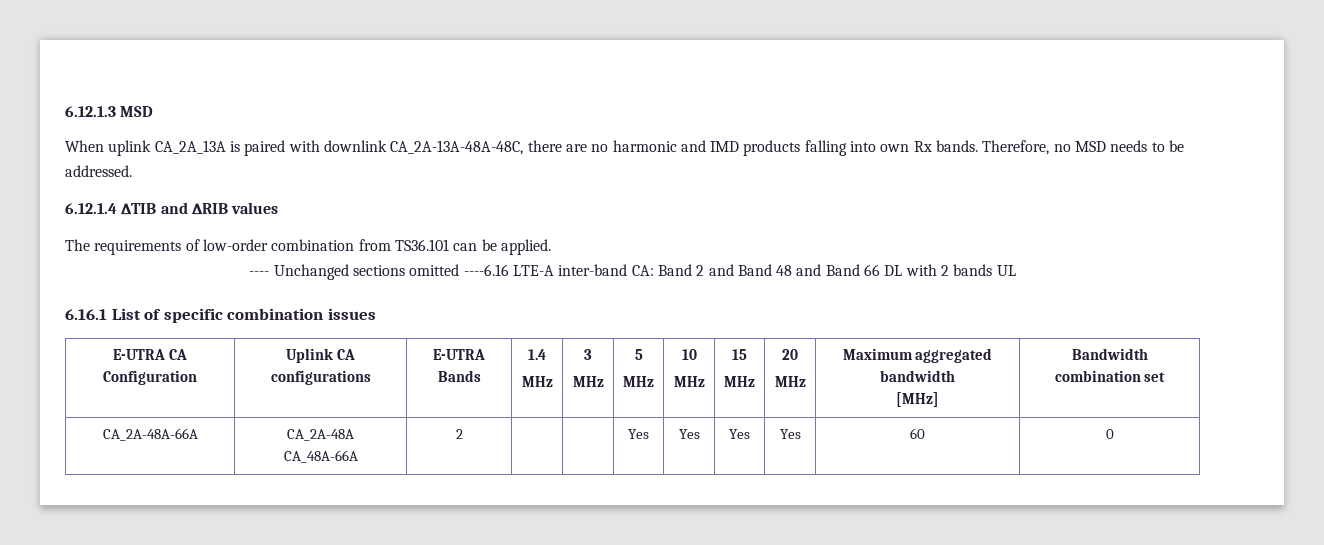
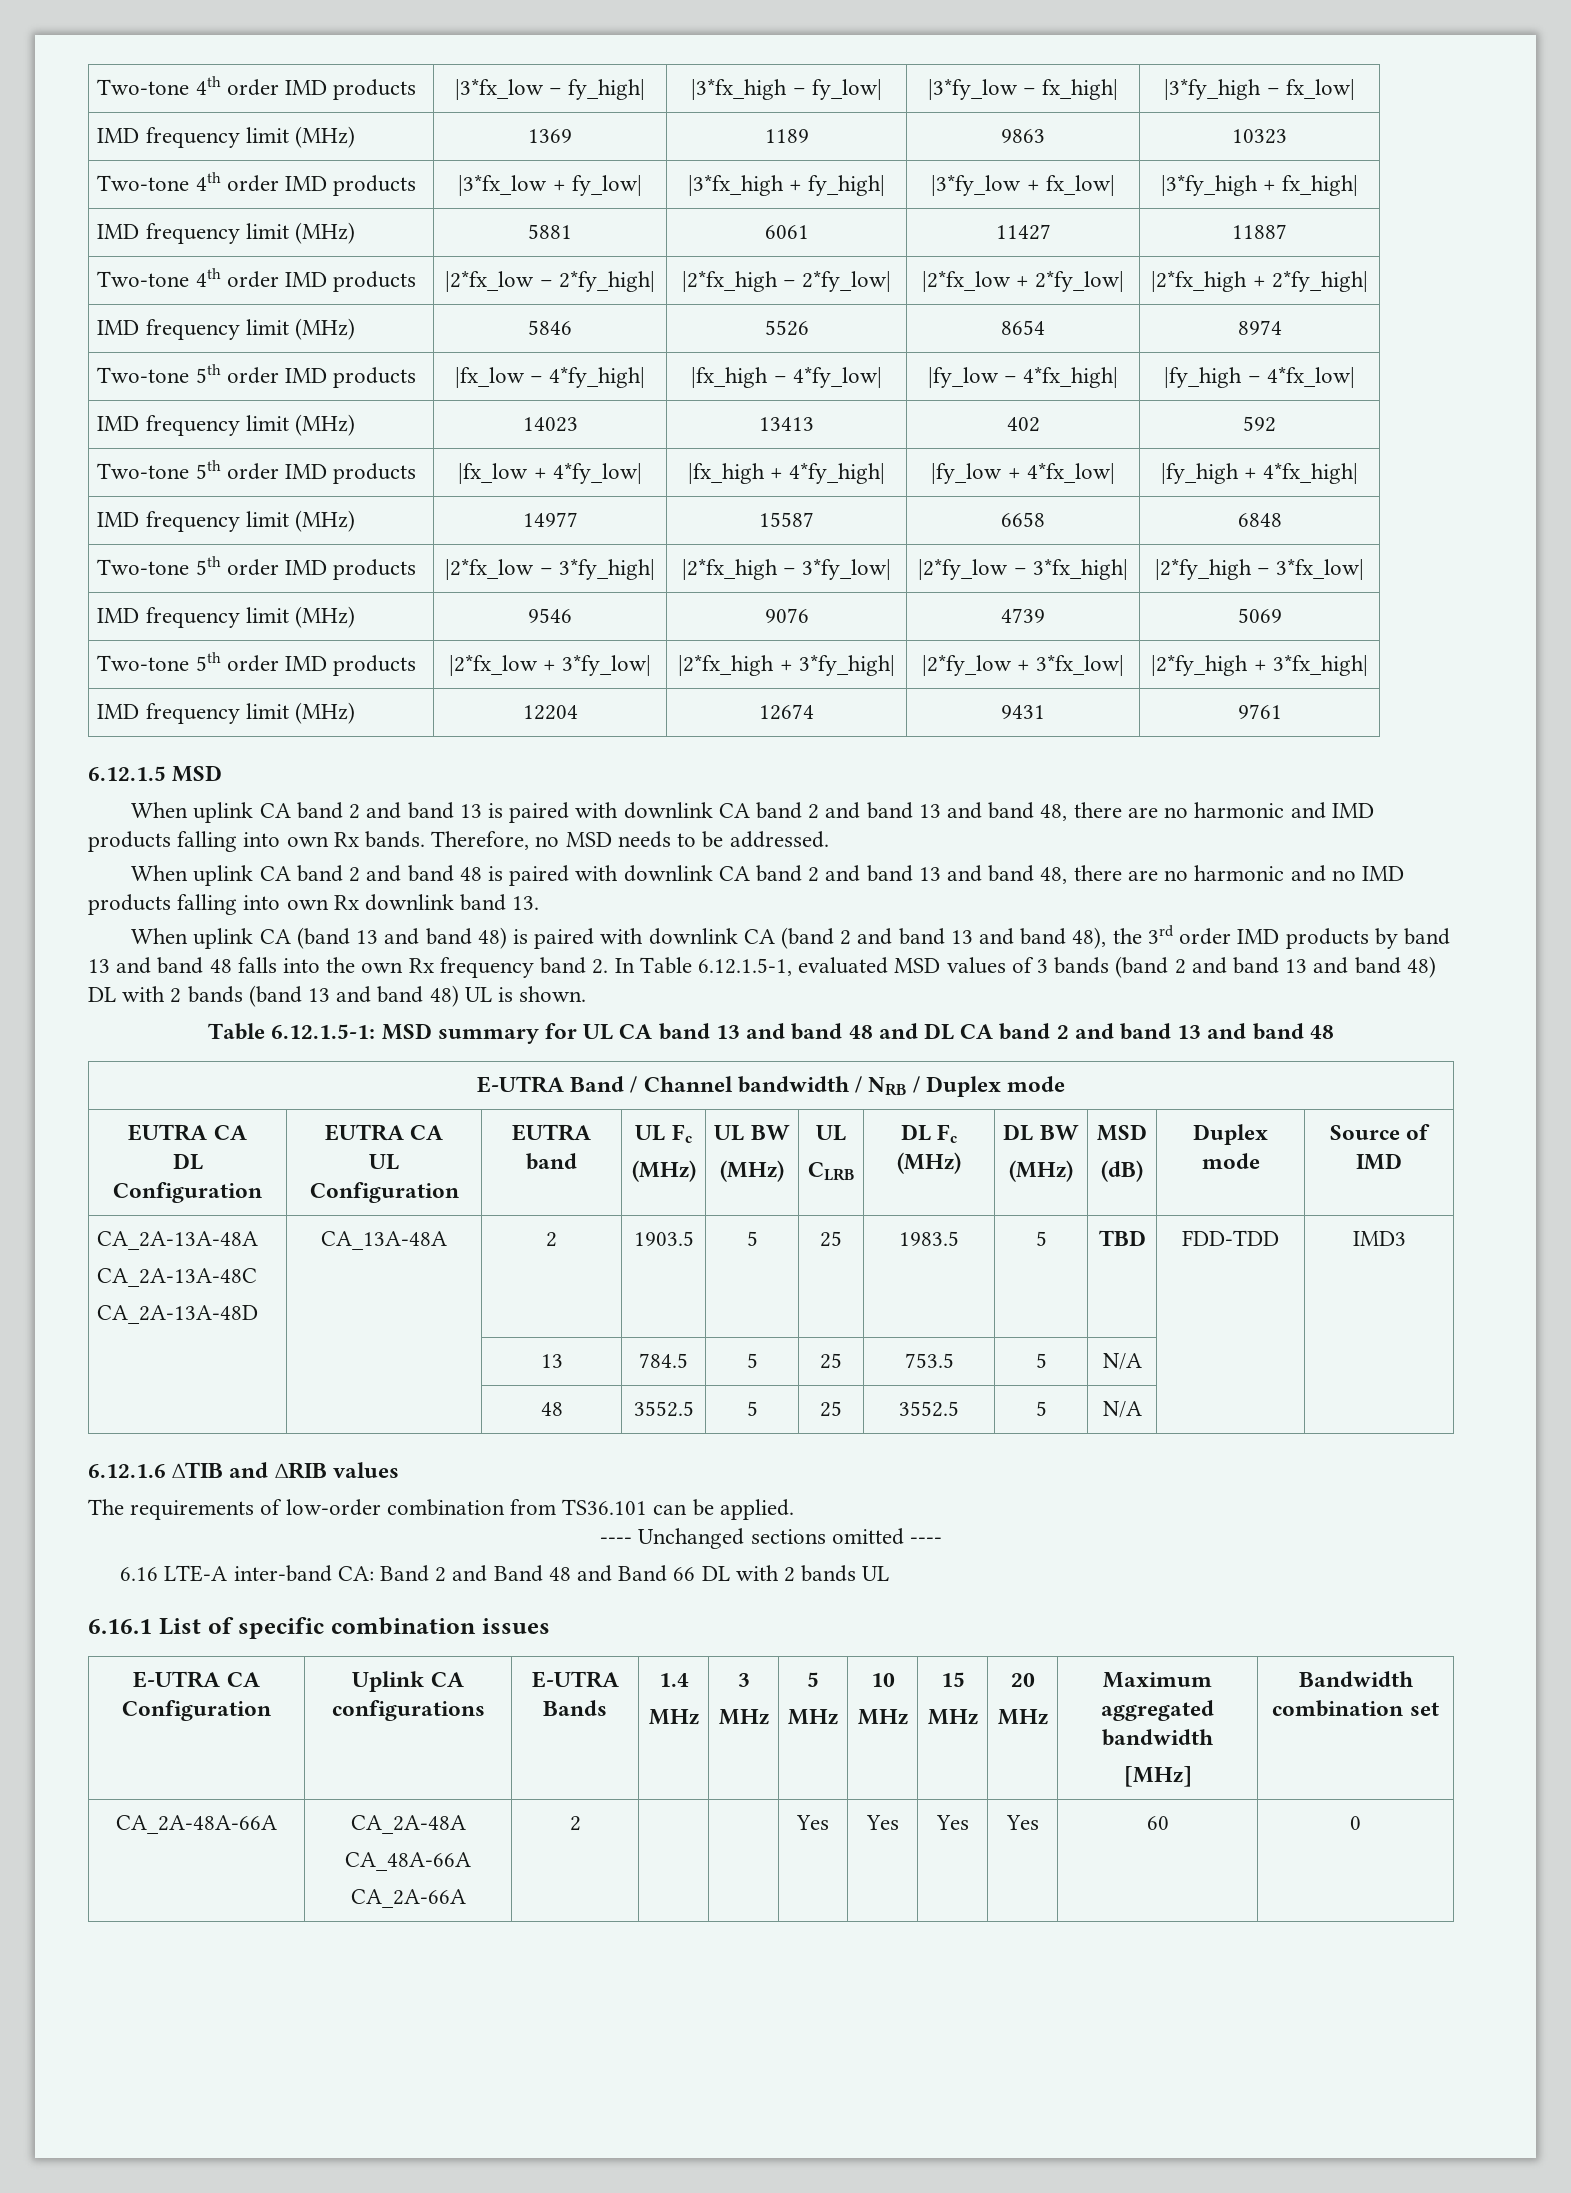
- 6.12.1.3 MSD
- When uplink CA_2A_13A is paired with downlink CA_2A-13A-48A-48C, there are no harmonic and IMD products falling into own Rx bands.
+ Two-tone 4th order IMD products | |3*fx_low – fy_high| | |3*fx_high – fy_low| | |3*fy_low – fx_high| | |3*fy_high – fx_low|
+ IMD frequency limit (MHz) | 1369 | 1189 | 9863 | 10323
+ Two-tone 4th order IMD products | |3*fx_low + fy_low| | |3*fx_high + fy_high| | |3*fy_low + fx_low| | |3*fy_high + fx_high|
+ IMD frequency limit (MHz) | 5881 | 6061 | 11427 | 11887
+ Two-tone 4th order IMD products | |2*fx_low – 2*fy_high| | |2*fx_high – 2*fy_low| | |2*fx_low + 2*fy_low| | |2*fx_high + 2*fy_high|
+ IMD frequency limit (MHz) | 5846 | 5526 | 8654 | 8974
+ Two-tone 5th order IMD products | |fx_low – 4*fy_high| | |fx_high – 4*fy_low| | |fy_low – 4*fx_high| | |fy_high – 4*fx_low|
+ IMD frequency limit (MHz) | 14023 | 13413 | 402 | 592
+ Two-tone 5th order IMD products | |fx_low + 4*fy_low| | |fx_high + 4*fy_high| | |fy_low + 4*fx_low| | |fy_high + 4*fx_high|
+ IMD frequency limit (MHz) | 14977 | 15587 | 6658 | 6848
+ Two-tone 5th order IMD products | |2*fx_low – 3*fy_high| | |2*fx_high – 3*fy_low| | |2*fy_low – 3*fx_high| | |2*fy_high – 3*fx_low|
+ IMD frequency limit (MHz) | 9546 | 9076 | 4739 | 5069
+ Two-tone 5th order IMD products | |2*fx_low + 3*fy_low| | |2*fx_high + 3*fy_high| | |2*fy_low + 3*fx_low| | |2*fy_high + 3*fx_high|
+ IMD frequency limit (MHz) | 12204 | 12674 | 9431 | 9761
+ 6.12.1.5 MSD
+ When uplink CA band 2 and band 13 is paired with downlink CA band 2 and band 13 and band 48, there are no harmonic and IMD products falling into own Rx bands.
- 6.12.1.4 ∆TIB and ∆RIB values
+ When uplink CA band 2 and band 48 is paired with downlink CA band 2 and band 13 and band 48, there are no harmonic and no IMD products falling into own Rx downlink band 13.
+ When uplink CA (band 13 and band 48) is paired with downlink CA (band 2 and band 13 and band 48), the 3rd order IMD products by band 13 and band 48 falls into the own Rx frequency band 2. In Table 6.12.1.5-1, evaluated MSD values of 3 bands (band 2 and band 13 and band 48) DL with 2 bands (band 13 and band 48) UL is shown.
+ Table 6.12.1.5-1: MSD summary for UL CA band 13 and band 48 and DL CA band 2 and band 13 and band 48
+ E-UTRA Band / Channel bandwidth / NRB / Duplex mode
+ EUTRA CA
+ DL Configuration | EUTRA CA
+ UL Configuration | EUTRA band | UL Fc
+ (MHz) | UL BW
+ (MHz) | UL
+ CLRB | DL Fc (MHz) | DL BW
+ (MHz) | MSD
+ (dB) | Duplex mode | Source of IMD
+ CA_2A-13A-48A
+ CA_2A-13A-48C
+ CA_2A-13A-48D | CA_13A-48A | 2 | 1903.5 | 5 | 25 | 1983.5 | 5 | TBD | FDD-TDD | IMD3
+ | | 13 | 784.5 | 5 | 25 | 753.5 | 5 | N/A | |
+ | | 48 | 3552.5 | 5 | 25 | 3552.5 | 5 | N/A | |
+ 6.12.1.6 ∆TIB and ∆RIB values
- ---- Unchanged sections omitted ----6.16 LTE-A inter-band CA: Band 2 and Band 48 and Band 66 DL with 2 bands UL
+ ---- Unchanged sections omitted ----
+ 6.16 LTE-A inter-band CA: Band 2 and Band 48 and Band 66 DL with 2 bands UL
  CA_2A-48A-66A | CA_2A-48A
- CA_48A-66A | 2 | | | Yes | Yes | Yes | Yes | 60 | 0
+ CA_48A-66A
+ CA_2A-66A | 2 | | | Yes | Yes | Yes | Yes | 60 | 0

